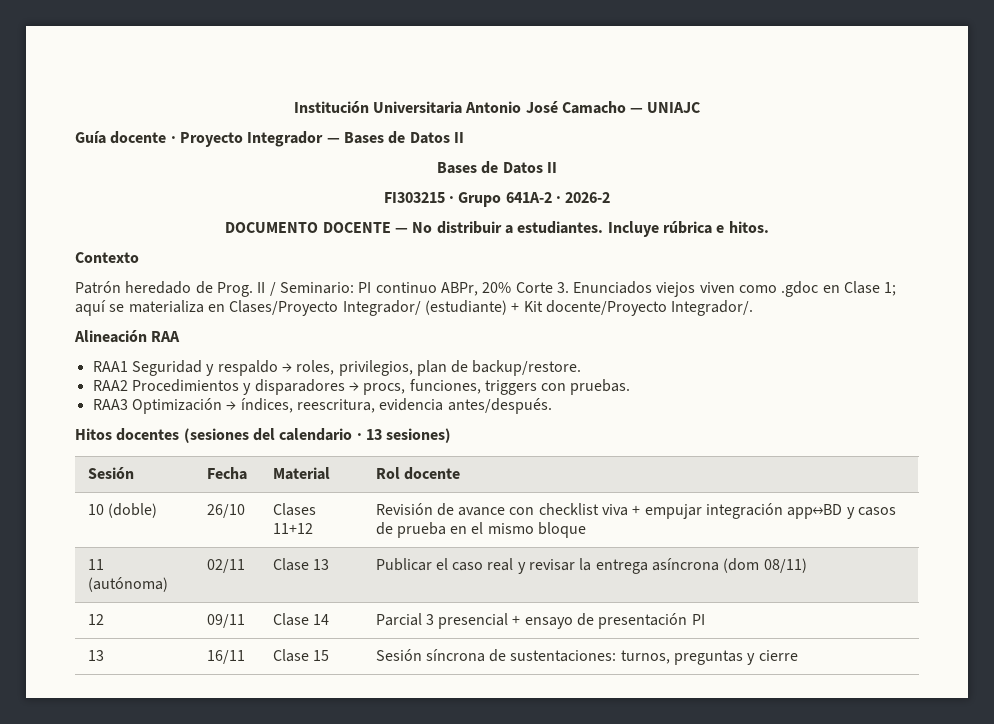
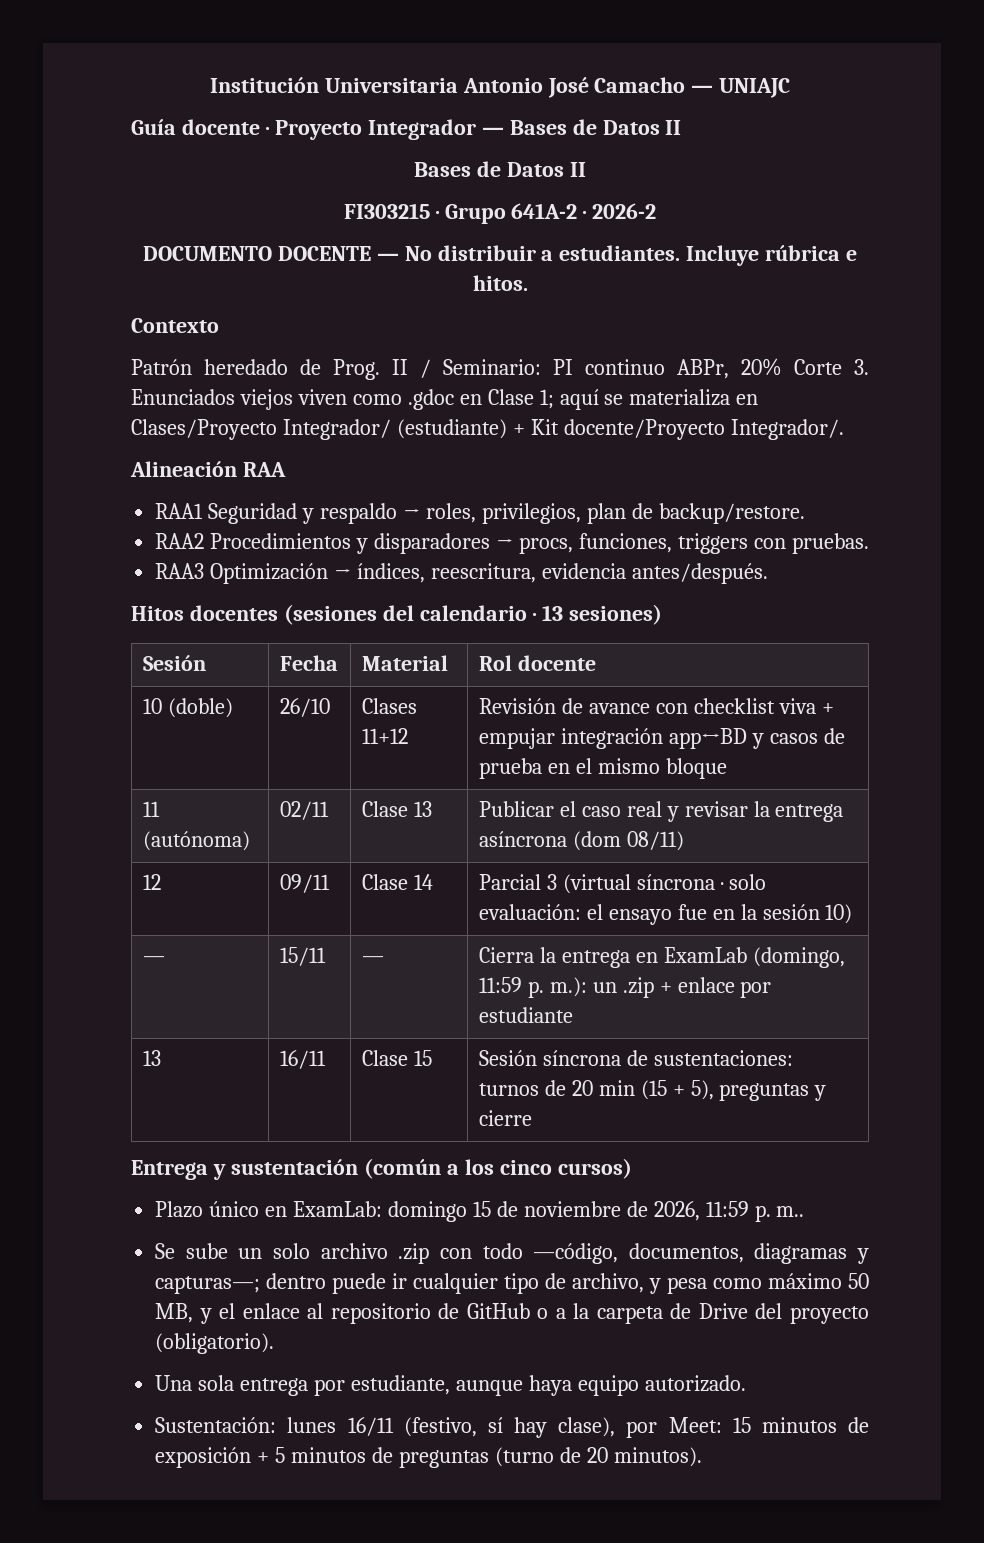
- 12 | 09/11 | Clase 14 | Parcial 3 presencial + ensayo de presentación PI
+ 12 | 09/11 | Clase 14 | Parcial 3 (virtual síncrona · solo evaluación: el ensayo fue en la sesión 10)
+ — | 15/11 | — | Cierra la entrega en ExamLab (domingo, 11:59 p. m.): un .zip + enlace por estudiante
- 13 | 16/11 | Clase 15 | Sesión síncrona de sustentaciones: turnos, preguntas y cierre
+ 13 | 16/11 | Clase 15 | Sesión síncrona de sustentaciones: turnos de 20 min (15 + 5), preguntas y cierre
+ Entrega y sustentación (común a los cinco cursos)
+ Plazo único en ExamLab: domingo 15 de noviembre de 2026, 11:59 p. m..
+ Se sube un solo archivo .zip con todo —código, documentos, diagramas y capturas—; dentro puede ir cualquier tipo de archivo, y pesa como máximo 50 MB, y el enlace al repositorio de GitHub o a la carpeta de Drive del proyecto (obligatorio).
+ Una sola entrega por estudiante, aunque haya equipo autorizado.
+ Sustentación: lunes 16/11 (festivo, sí hay clase), por Meet: 15 minutos de exposición + 5 minutos de preguntas (turno de 20 minutos).

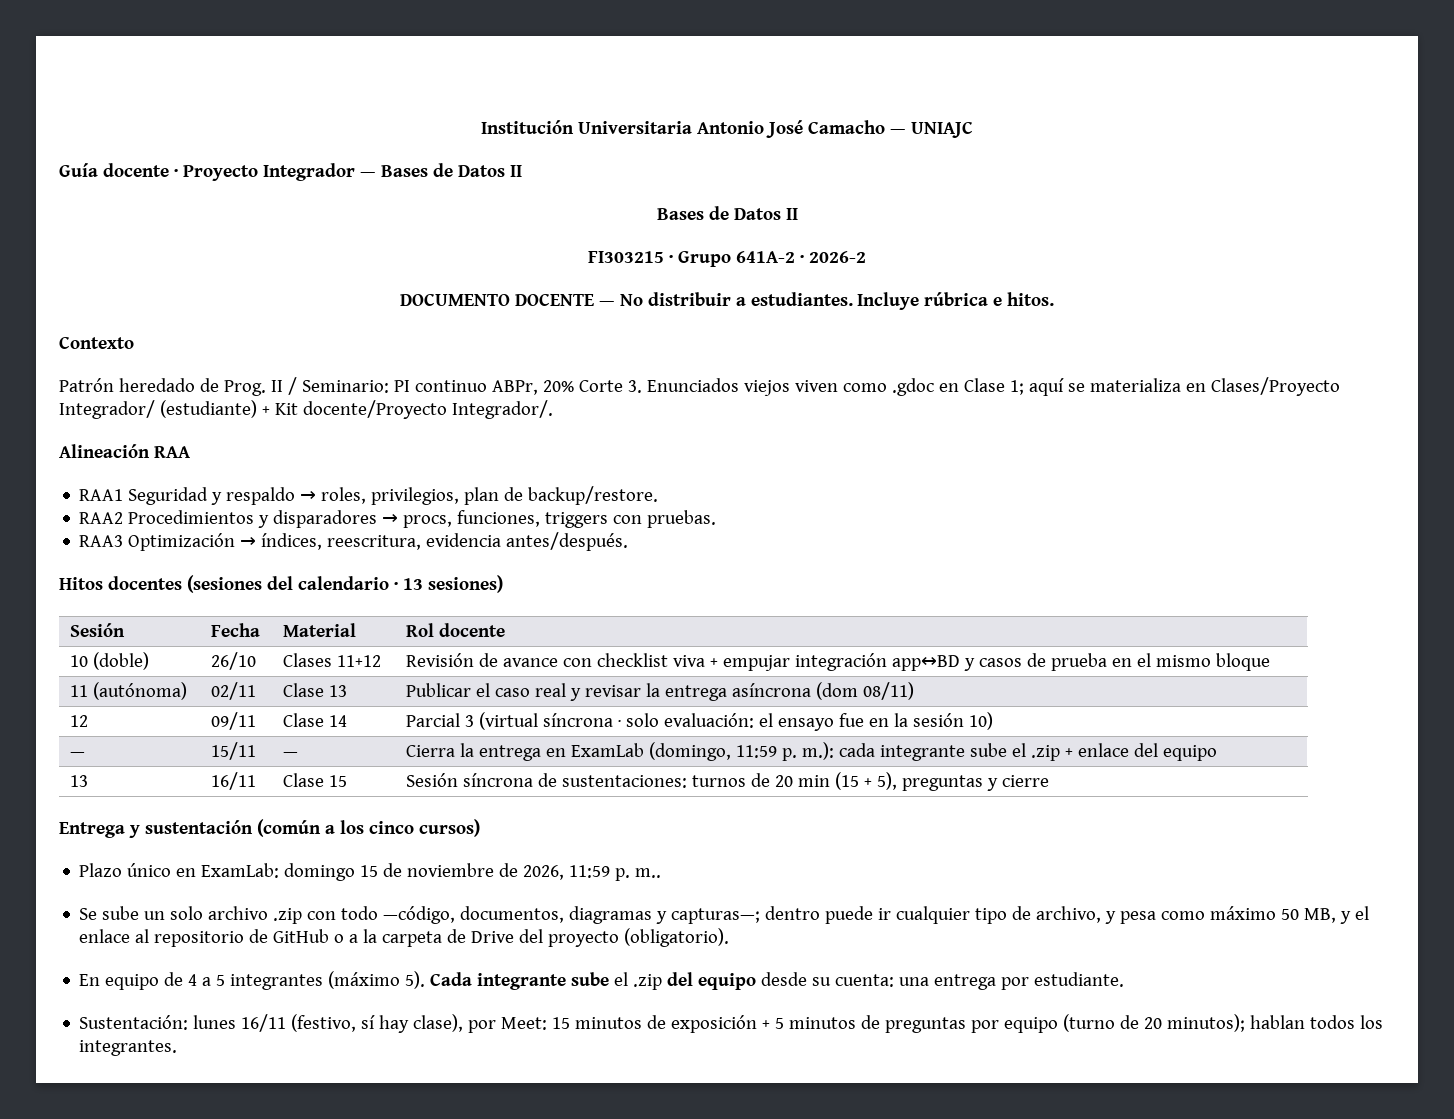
- — | 15/11 | — | Cierra la entrega en ExamLab (domingo, 11:59 p. m.): un .zip + enlace por estudiante
+ — | 15/11 | — | Cierra la entrega en ExamLab (domingo, 11:59 p. m.): cada integrante sube el .zip + enlace del equipo
- Una sola entrega por estudiante, aunque haya equipo autorizado.
+ En equipo de 4 a 5 integrantes (máximo 5). Cada integrante sube el .zip del equipo desde su cuenta: una entrega por estudiante.
- Sustentación: lunes 16/11 (festivo, sí hay clase), por Meet: 15 minutos de exposición + 5 minutos de preguntas (turno de 20 minutos).
+ Sustentación: lunes 16/11 (festivo, sí hay clase), por Meet: 15 minutos de exposición + 5 minutos de preguntas por equipo (turno de 20 minutos); hablan todos los integrantes.

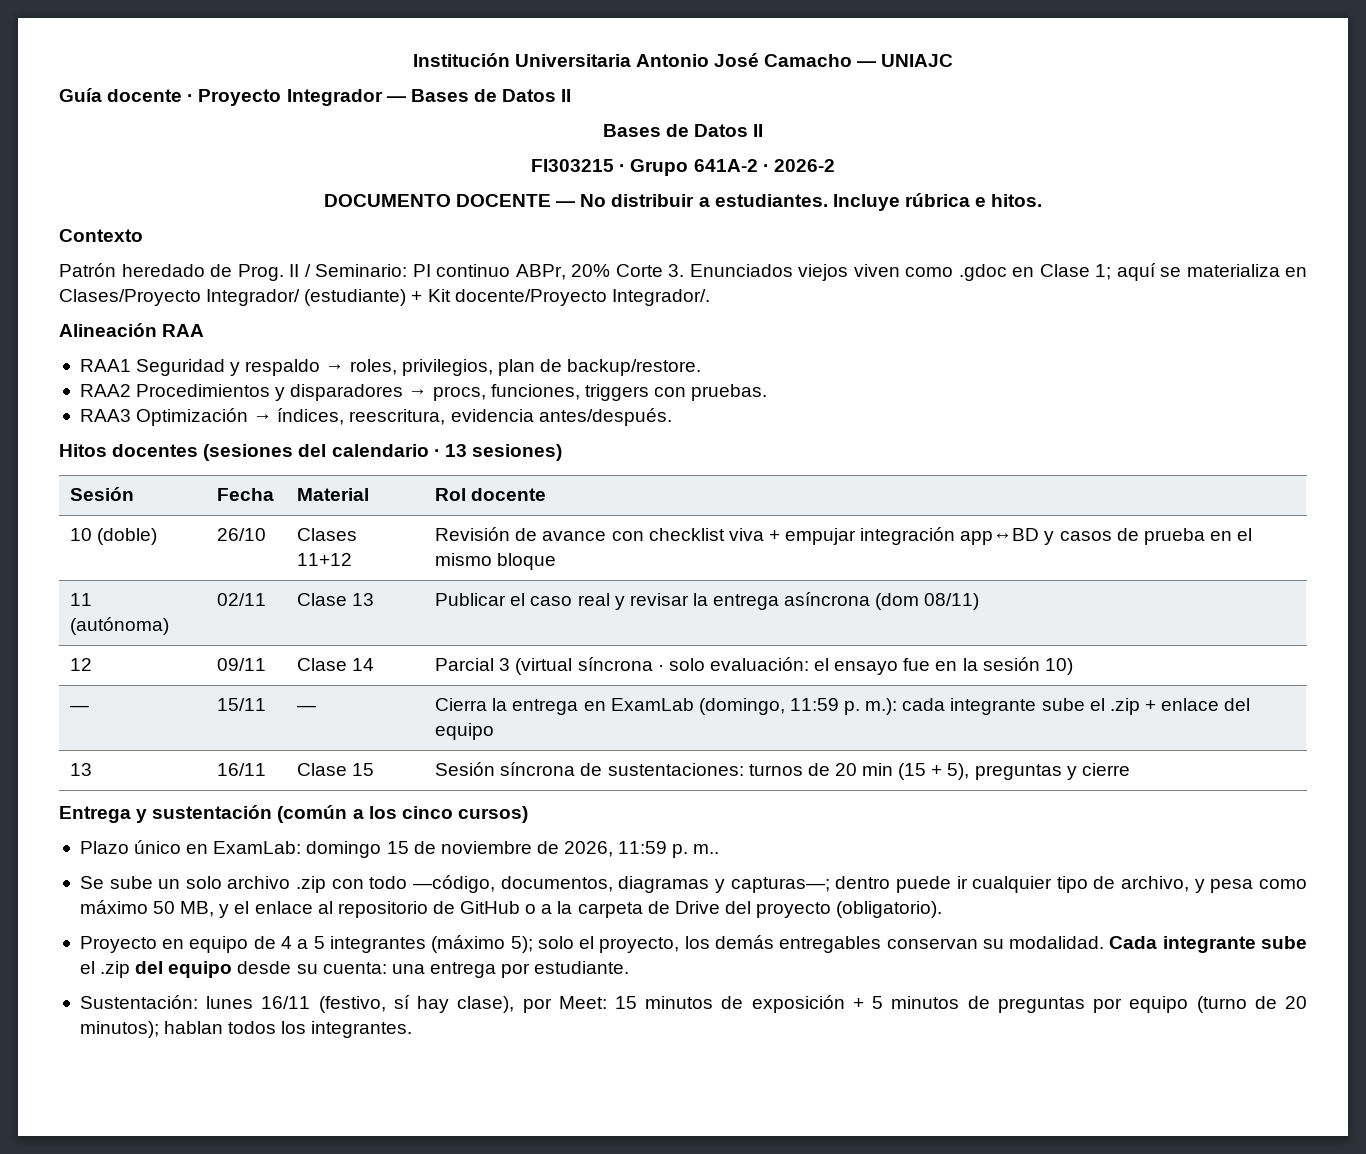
- En equipo de 4 a 5 integrantes (máximo 5).
+ Proyecto en equipo de 4 a 5 integrantes (máximo 5); solo el proyecto, los demás entregables conservan su modalidad.

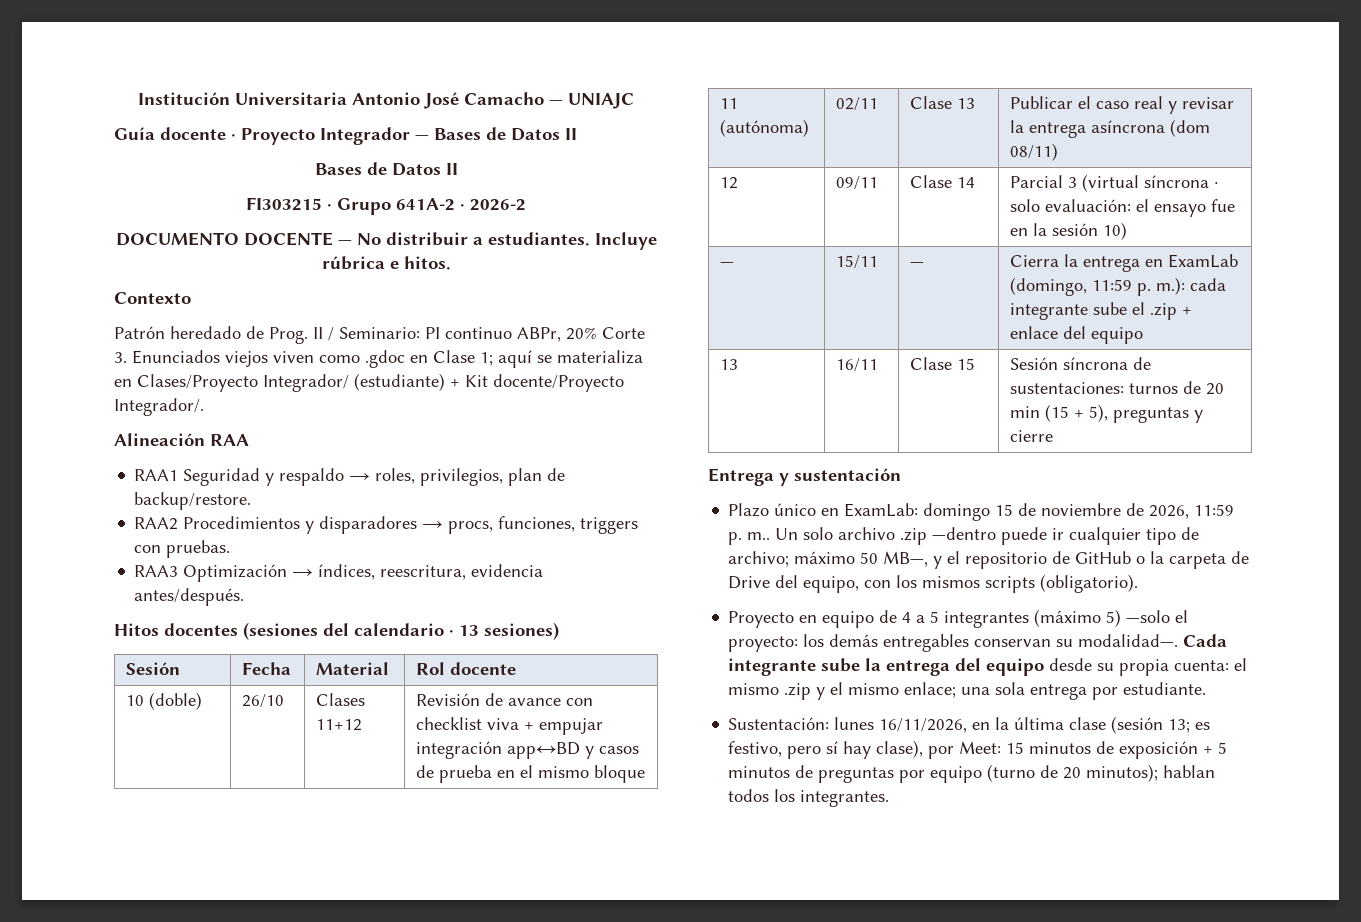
- Entrega y sustentación (común a los cinco cursos)
+ Entrega y sustentación
- Plazo único en ExamLab: domingo 15 de noviembre de 2026, 11:59 p. m..
- Se sube un solo archivo .zip con todo —código, documentos, diagramas y capturas—; dentro puede ir cualquier tipo de archivo, y pesa como máximo 50 MB, y el enlace al repositorio de GitHub o a la carpeta de Drive del proyecto (obligatorio).
+ Plazo único en ExamLab: domingo 15 de noviembre de 2026, 11:59 p. m.. Un solo archivo .zip —dentro puede ir cualquier tipo de archivo; máximo 50 MB—, y el repositorio de GitHub o la carpeta de Drive del equipo, con los mismos scripts (obligatorio).
- Proyecto en equipo de 4 a 5 integrantes (máximo 5); solo el proyecto, los demás entregables conservan su modalidad.
+ Proyecto en equipo de 4 a 5 integrantes (máximo 5) —solo el proyecto: los demás entregables conservan su modalidad—.
- Cada integrante sube el .zip del equipo desde su cuenta: una entrega por estudiante.
+ Cada integrante sube la entrega del equipo desde su propia cuenta: el mismo .zip y el mismo enlace; una sola entrega por estudiante.
- Sustentación: lunes 16/11 (festivo, sí hay clase), por Meet: 15 minutos de exposición + 5 minutos de preguntas por equipo (turno de 20 minutos); hablan todos los integrantes.
+ Sustentación: lunes 16/11/2026, en la última clase (sesión 13; es festivo, pero sí hay clase), por Meet: 15 minutos de exposición + 5 minutos de preguntas por equipo (turno de 20 minutos); hablan todos los integrantes.

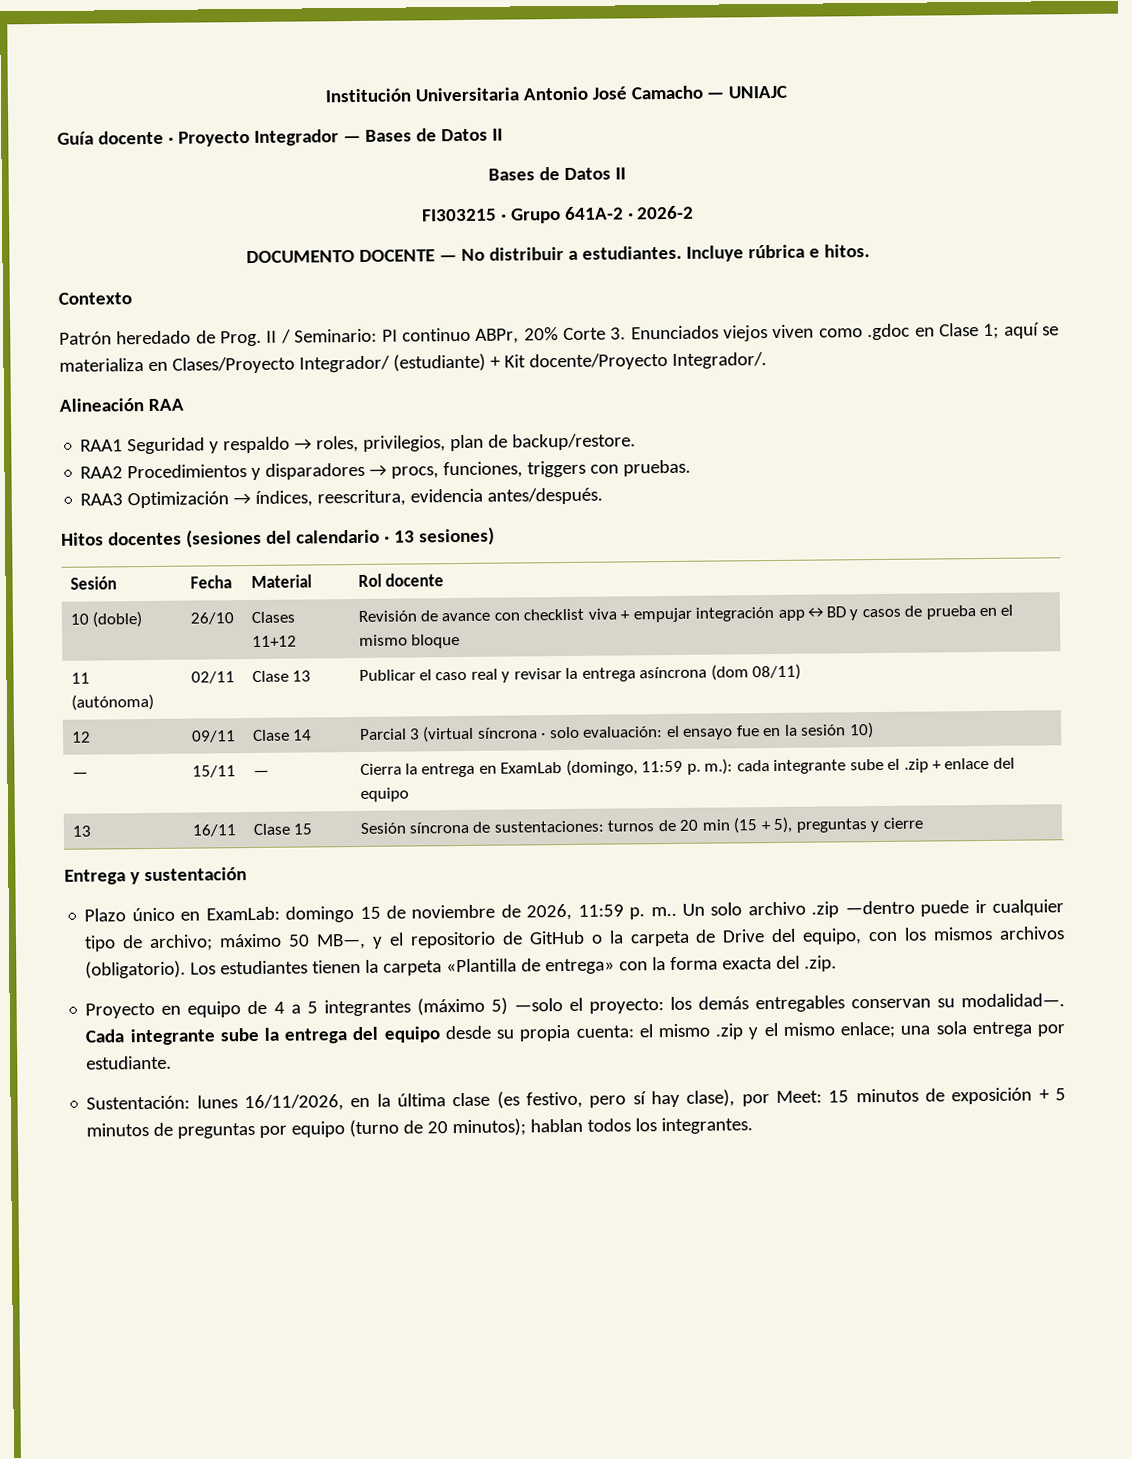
- Un solo archivo .zip —dentro puede ir cualquier tipo de archivo; máximo 50 MB—, y el repositorio de GitHub o la carpeta de Drive del equipo, con los mismos scripts (obligatorio).
+ Un solo archivo .zip —dentro puede ir cualquier tipo de archivo; máximo 50 MB—, y el repositorio de GitHub o la carpeta de Drive del equipo, con los mismos archivos (obligatorio). Los estudiantes tienen la carpeta «Plantilla de entrega» con la forma exacta del .zip.
- Sustentación: lunes 16/11/2026, en la última clase (sesión 13; es festivo, pero sí hay clase), por Meet: 15 minutos de exposición + 5 minutos de preguntas por equipo (turno de 20 minutos); hablan todos los integrantes.
+ Sustentación: lunes 16/11/2026, en la última clase (es festivo, pero sí hay clase), por Meet: 15 minutos de exposición + 5 minutos de preguntas por equipo (turno de 20 minutos); hablan todos los integrantes.

